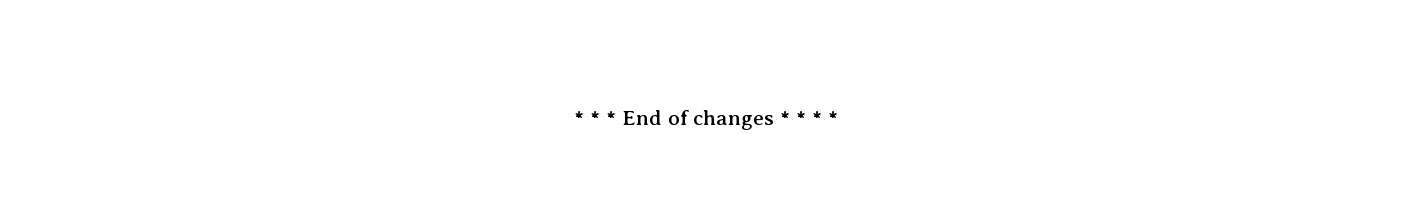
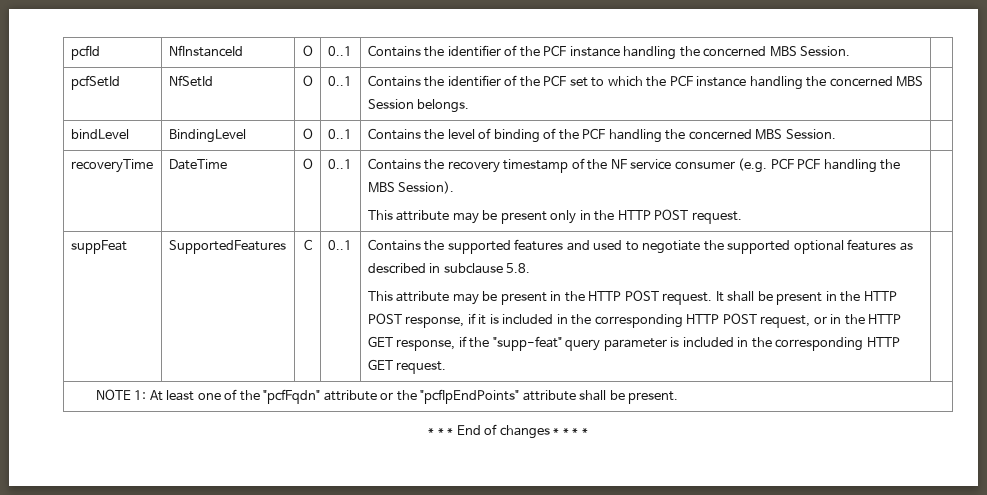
+ pcfId | NfInstanceId | O | 0..1 | Contains the identifier of the PCF instance handling the concerned MBS Session. |
+ pcfSetId | NfSetId | O | 0..1 | Contains the identifier of the PCF set to which the PCF instance handling the concerned MBS Session belongs. |
+ bindLevel | BindingLevel | O | 0..1 | Contains the level of binding of the PCF handling the concerned MBS Session. |
+ recoveryTime | DateTime | O | 0..1 | Contains the recovery timestamp of the NF service consumer (e.g. PCF PCF handling the MBS Session).
+ This attribute may be present only in the HTTP POST request. |
+ suppFeat | SupportedFeatures | C | 0..1 | Contains the supported features and used to negotiate the supported optional features as described in subclause 5.8.
+ This attribute may be present in the HTTP POST request. It shall be present in the HTTP POST response, if it is included in the corresponding HTTP POST request, or in the HTTP GET response, if the "supp-feat" query parameter is included in the corresponding HTTP GET request. |
+ NOTE 1: At least one of the "pcfFqdn" attribute or the "pcfIpEndPoints" attribute shall be present.

